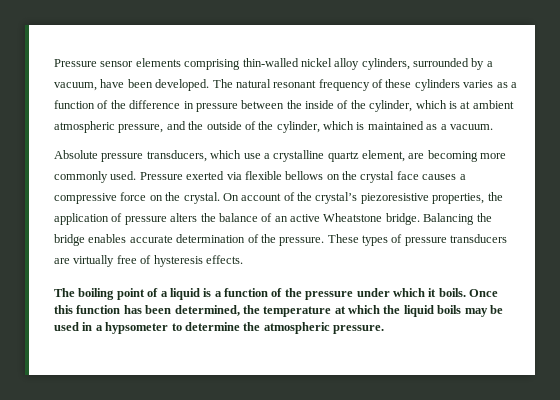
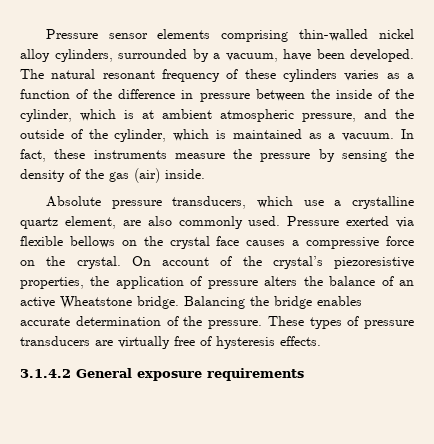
+ In fact, these instruments measure the pressure by sensing the density of the gas (air) inside.
- Absolute pressure transducers, which use a crystalline quartz element, are becoming more commonly used.
+ Absolute pressure transducers, which use a crystalline quartz element, are also commonly used.
- The boiling point of a liquid is a function of the pressure under which it boils. Once this function has been determined, the temperature at which the liquid boils may be used in a hypsometer to determine the atmospheric pressure.
+ 3.1.4.2 General exposure requirements

